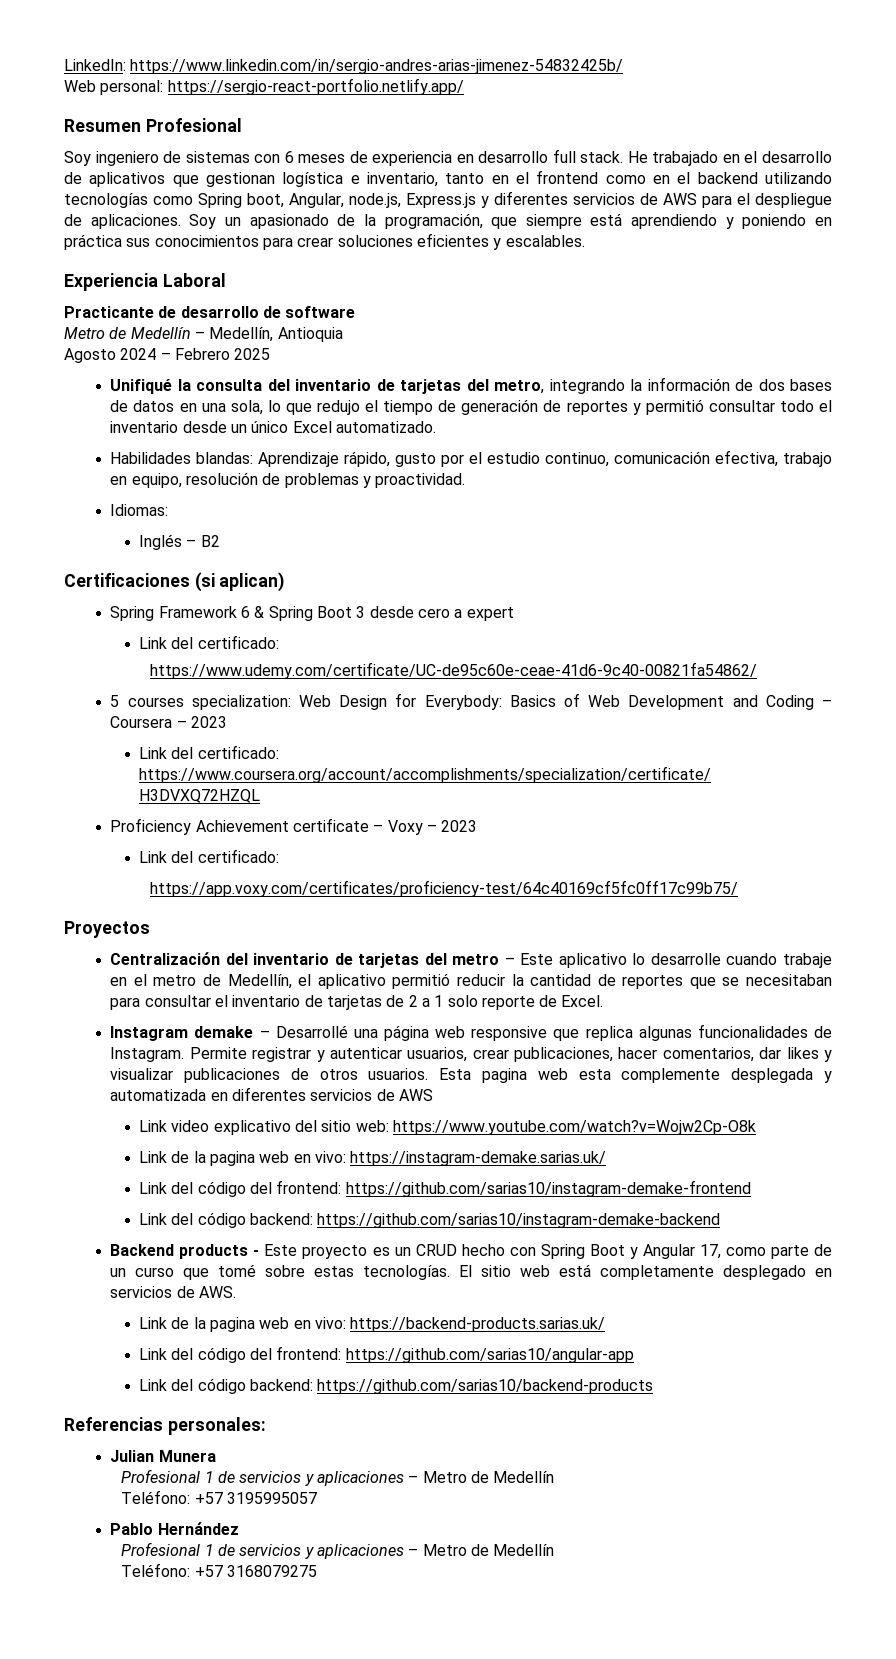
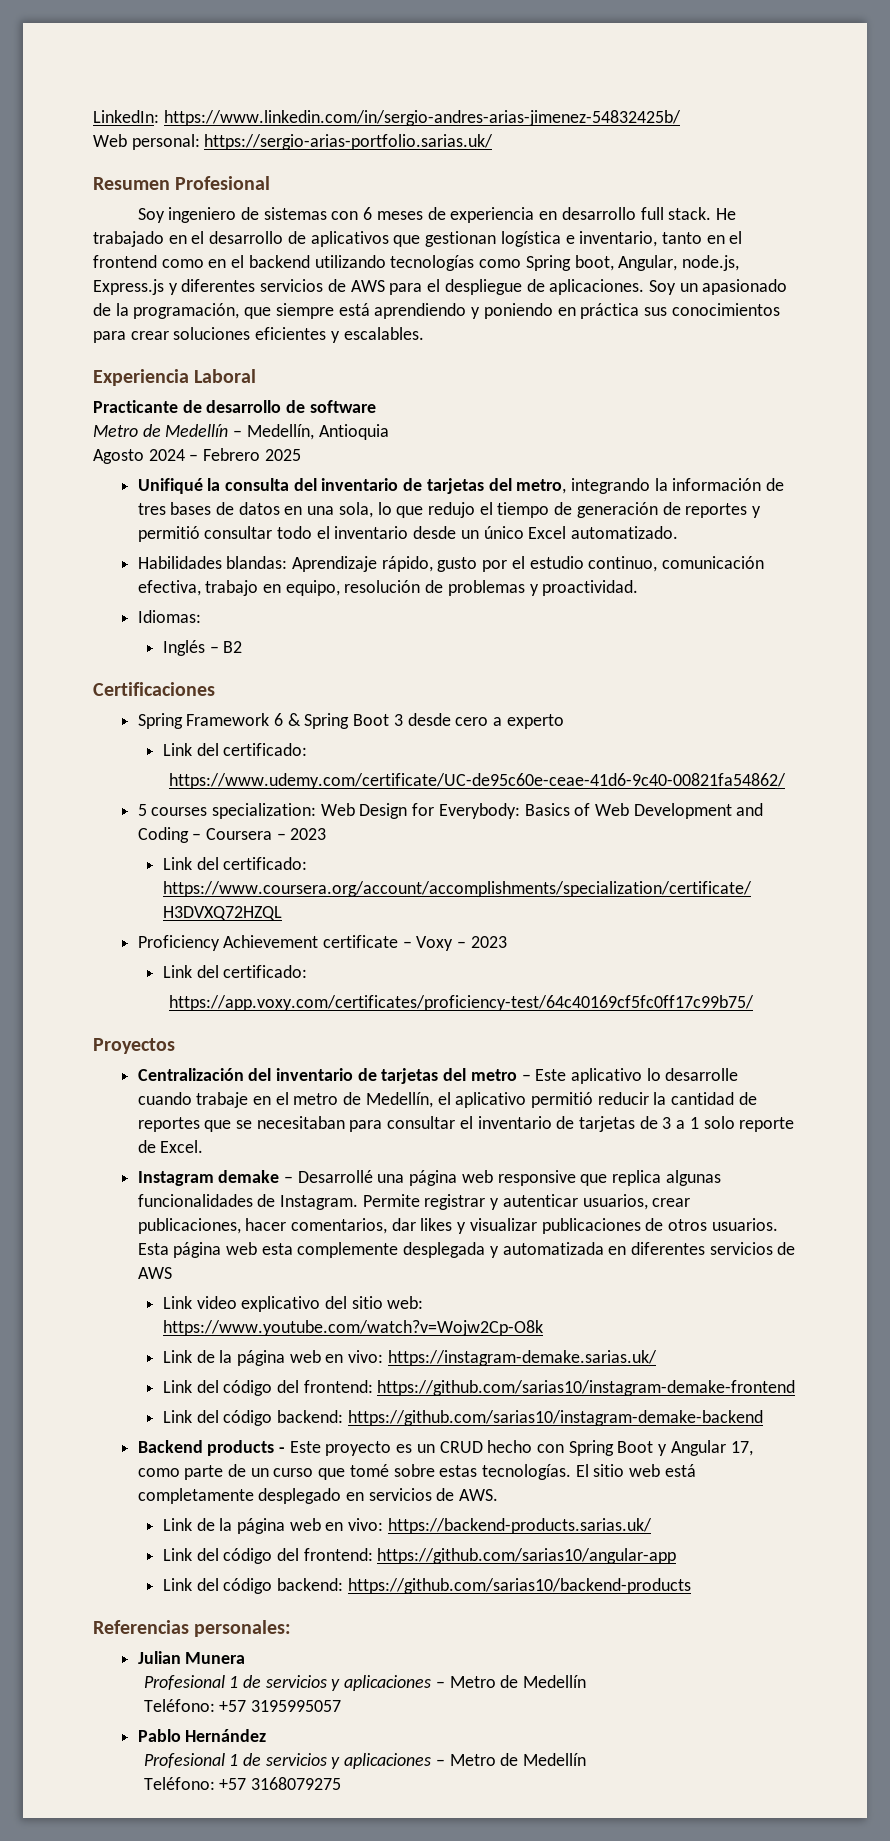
- Web personal: https://sergio-react-portfolio.netlify.app/
+ Web personal: https://sergio-arias-portfolio.sarias.uk/
- Unifiqué la consulta del inventario de tarjetas del metro, integrando la información de dos bases de datos en una sola, lo que redujo el tiempo de generación de reportes y permitió consultar todo el inventario desde un único Excel automatizado.
+ Unifiqué la consulta del inventario de tarjetas del metro, integrando la información de tres bases de datos en una sola, lo que redujo el tiempo de generación de reportes y permitió consultar todo el inventario desde un único Excel automatizado.
- Certificaciones (si aplican)
+ Certificaciones
- Spring Framework 6 & Spring Boot 3 desde cero a expert
+ Spring Framework 6 & Spring Boot 3 desde cero a experto
- Centralización del inventario de tarjetas del metro – Este aplicativo lo desarrolle cuando trabaje en el metro de Medellín, el aplicativo permitió reducir la cantidad de reportes que se necesitaban para consultar el inventario de tarjetas de 2 a 1 solo reporte de Excel.
+ Centralización del inventario de tarjetas del metro – Este aplicativo lo desarrolle cuando trabaje en el metro de Medellín, el aplicativo permitió reducir la cantidad de reportes que se necesitaban para consultar el inventario de tarjetas de 3 a 1 solo reporte de Excel.
- Esta pagina web esta complemente desplegada y automatizada en diferentes servicios de AWS
+ Esta página web esta complemente desplegada y automatizada en diferentes servicios de AWS
- Link de la pagina web en vivo: https://instagram-demake.sarias.uk/
+ Link de la página web en vivo: https://instagram-demake.sarias.uk/
- Link de la pagina web en vivo: https://backend-products.sarias.uk/
+ Link de la página web en vivo: https://backend-products.sarias.uk/

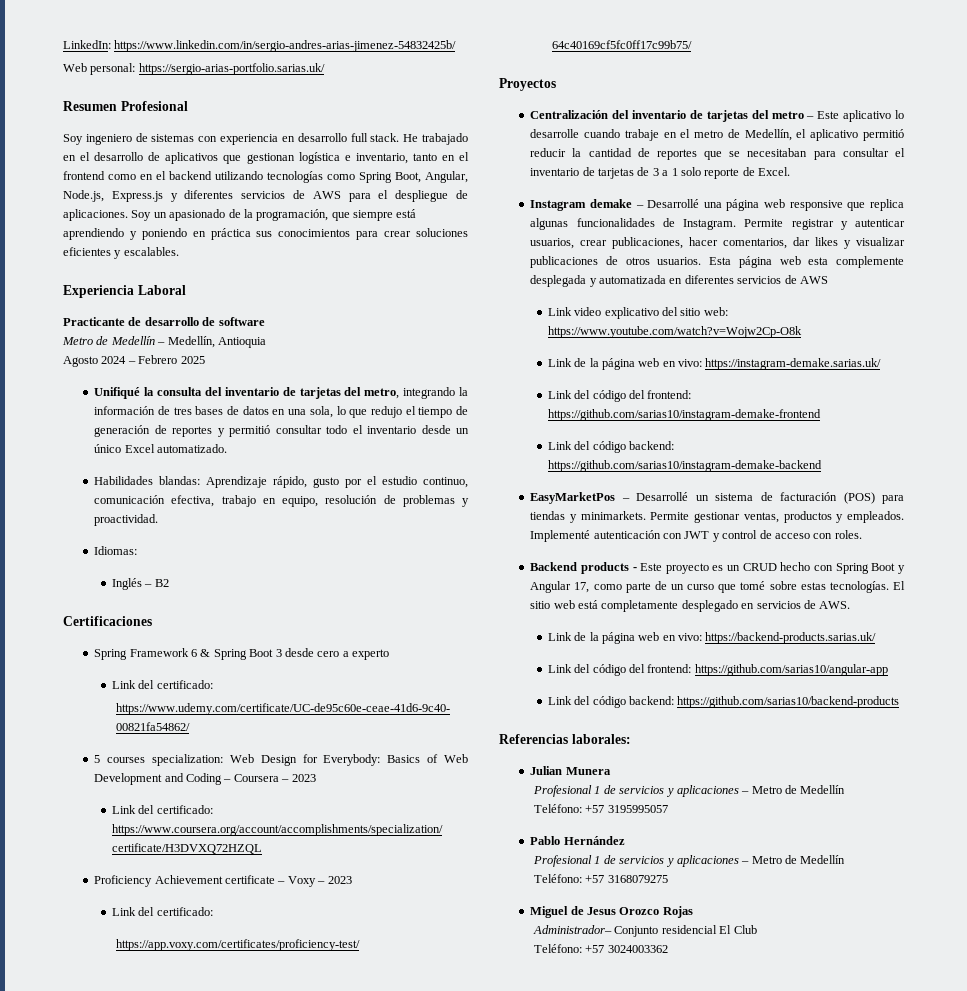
- Soy ingeniero de sistemas con 6 meses de experiencia en desarrollo full stack.
+ Soy ingeniero de sistemas con experiencia en desarrollo full stack.
- He trabajado en el desarrollo de aplicativos que gestionan logística e inventario, tanto en el frontend como en el backend utilizando tecnologías como Spring boot, Angular, node.js, Express.js y diferentes servicios de AWS para el despliegue de aplicaciones.
+ He trabajado en el desarrollo de aplicativos que gestionan logística e inventario, tanto en el frontend como en el backend utilizando tecnologías como Spring Boot, Angular, Node.js, Express.js y diferentes servicios de AWS para el despliegue de aplicaciones.
+ EasyMarketPos – Desarrollé un sistema de facturación (POS) para tiendas y minimarkets. Permite gestionar ventas, productos y empleados. Implementé autenticación con JWT y control de acceso con roles.
- Referencias personales:
+ Referencias laborales:
+ Miguel de Jesus Orozco Rojas
+ Administrador– Conjunto residencial El Club
+ Teléfono: +57 3024003362

